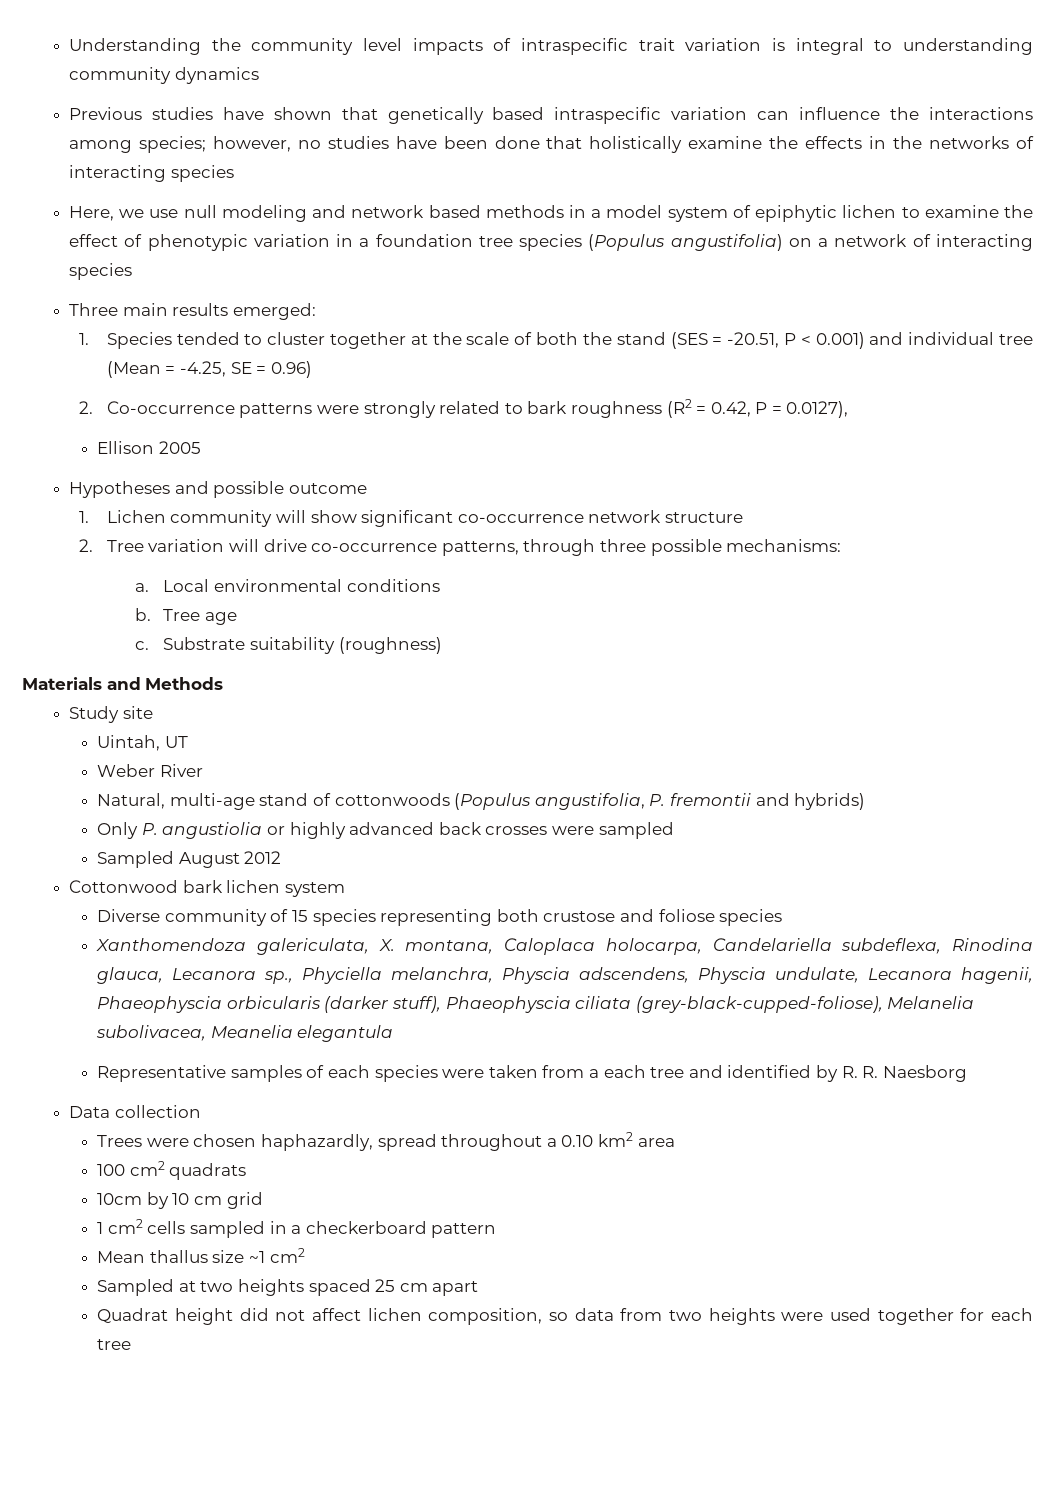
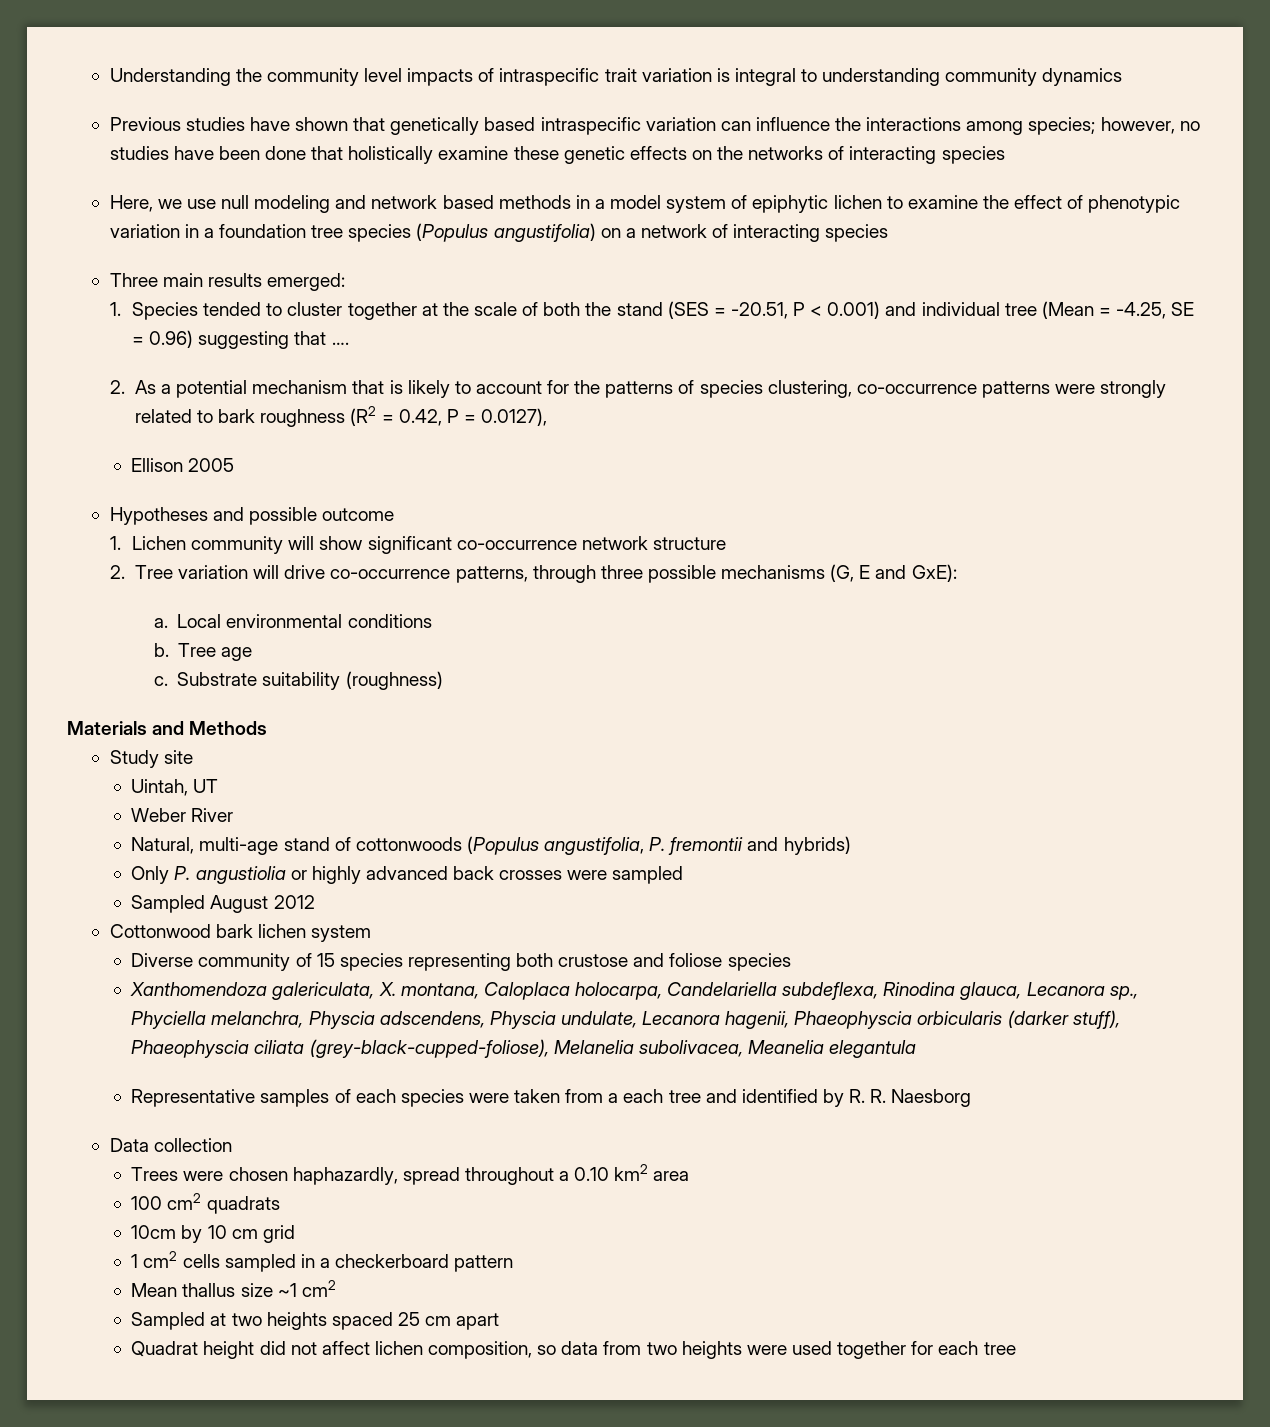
- Previous studies have shown that genetically based intraspecific variation can influence the interactions among species; however, no studies have been done that holistically examine the effects in the networks of interacting species
+ Previous studies have shown that genetically based intraspecific variation can influence the interactions among species; however, no studies have been done that holistically examine these genetic effects on the networks of interacting species
- 1. Species tended to cluster together at the scale of both the stand (SES = -20.51, P < 0.001) and individual tree (Mean = -4.25, SE = 0.96)
- 2. Co-occurrence patterns were strongly related to bark roughness (R2 = 0.42, P = 0.0127),
+ 1. Species tended to cluster together at the scale of both the stand (SES = -20.51, P < 0.001) and individual tree (Mean = -4.25, SE = 0.96) suggesting that ….
+ 2. As a potential mechanism that is likely to account for the patterns of species clustering, co-occurrence patterns were strongly related to bark roughness (R2 = 0.42, P = 0.0127),
- 2. Tree variation will drive co-occurrence patterns, through three possible mechanisms:
+ 2. Tree variation will drive co-occurrence patterns, through three possible mechanisms (G, E and GxE):

